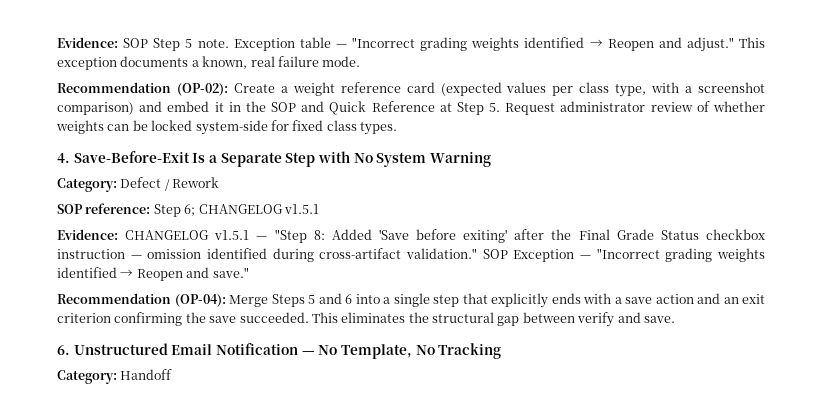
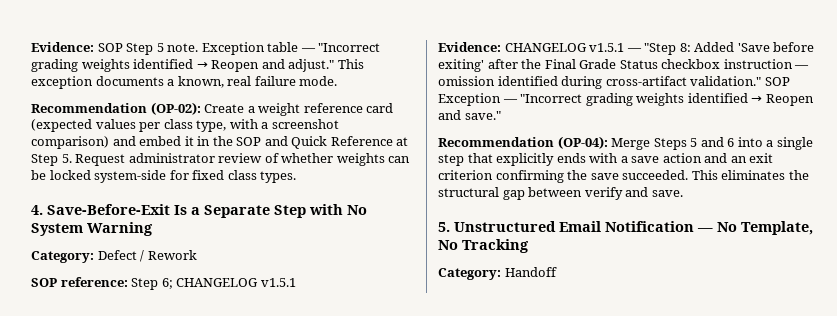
- 6. Unstructured Email Notification — No Template, No Tracking
+ 5. Unstructured Email Notification — No Template, No Tracking

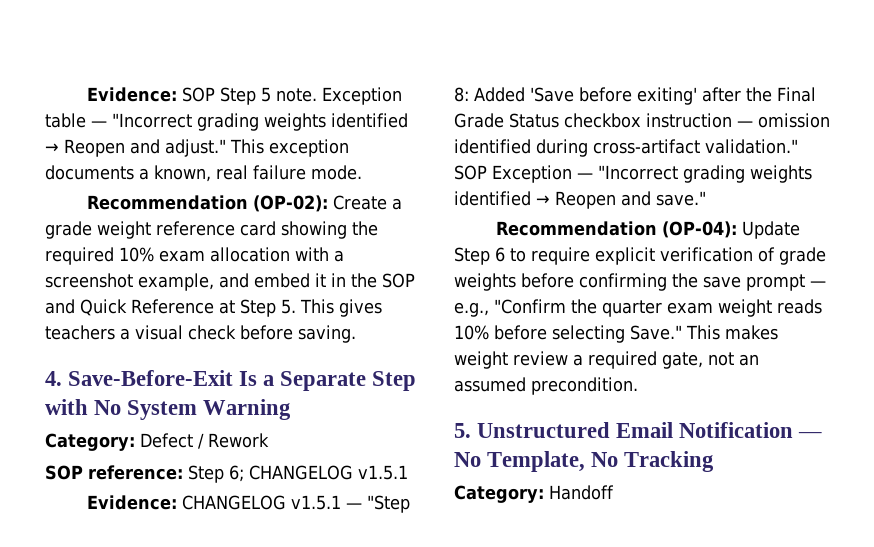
- Recommendation (OP-02): Create a weight reference card (expected values per class type, with a screenshot comparison) and embed it in the SOP and Quick Reference at Step 5. Request administrator review of whether weights can be locked system-side for fixed class types.
+ Recommendation (OP-02): Create a grade weight reference card showing the required 10% exam allocation with a screenshot example, and embed it in the SOP and Quick Reference at Step 5. This gives teachers a visual check before saving.
- Recommendation (OP-04): Merge Steps 5 and 6 into a single step that explicitly ends with a save action and an exit criterion confirming the save succeeded. This eliminates the structural gap between verify and save.
+ Recommendation (OP-04): Update Step 6 to require explicit verification of grade weights before confirming the save prompt — e.g., "Confirm the quarter exam weight reads 10% before selecting Save." This makes weight review a required gate, not an assumed precondition.

